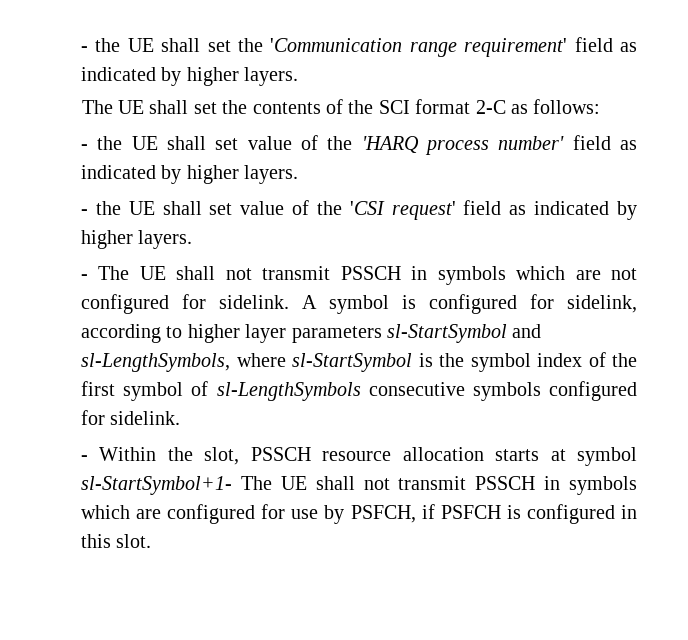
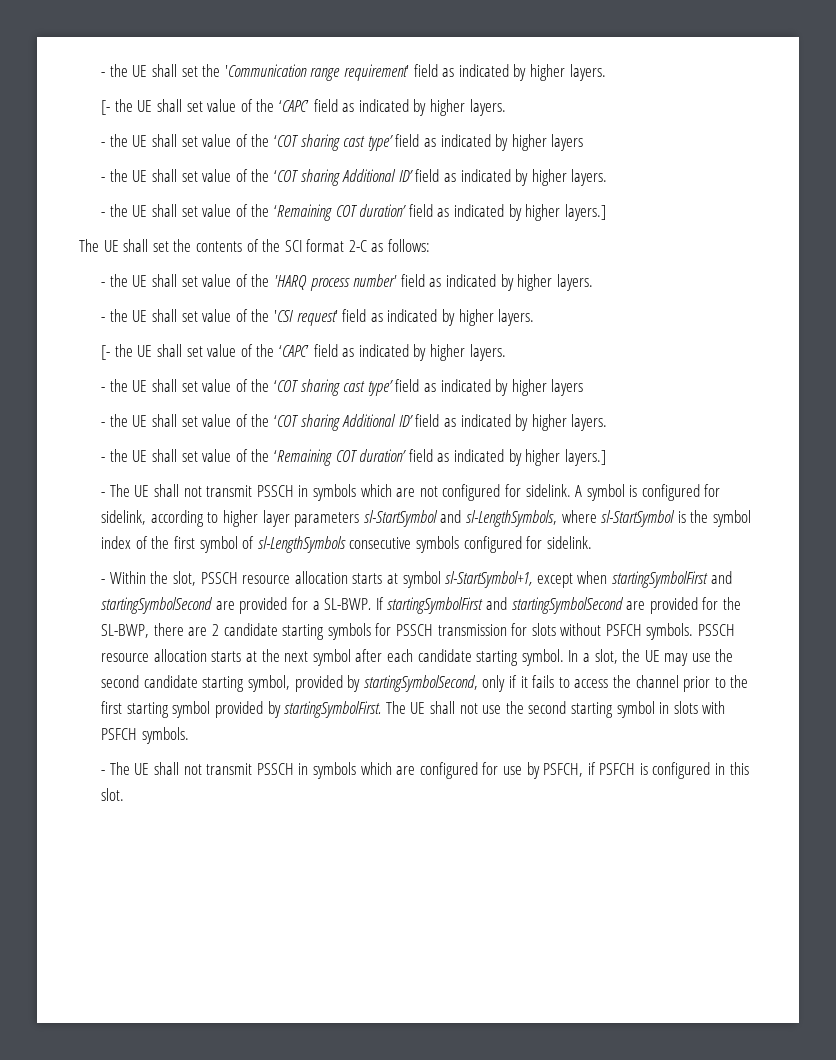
  - the UE shall set the 'Communication range requirement' field as indicated by higher layers.
+ [- the UE shall set value of the ‘CAPC’ field as indicated by higher layers.
+ - the UE shall set value of the ‘COT sharing cast type’ field as indicated by higher layers
+ - the UE shall set value of the ‘COT sharing Additional ID’ field as indicated by higher layers.
+ - the UE shall set value of the ‘Remaining COT duration’ field as indicated by higher layers.]
  - the UE shall set value of the 'CSI request' field as indicated by higher layers.
+ [- the UE shall set value of the ‘CAPC’ field as indicated by higher layers.
+ - the UE shall set value of the ‘COT sharing cast type’ field as indicated by higher layers
+ - the UE shall set value of the ‘COT sharing Additional ID’ field as indicated by higher layers.
+ - the UE shall set value of the ‘Remaining COT duration’ field as indicated by higher layers.]
- - Within the slot, PSSCH resource allocation starts at symbol sl-StartSymbol+1- The UE shall not transmit PSSCH in symbols which are configured for use by PSFCH, if PSFCH is configured in this slot.
+ - Within the slot, PSSCH resource allocation starts at symbol sl-StartSymbol+1, except when startingSymbolFirst and startingSymbolSecond are provided for a SL-BWP. If startingSymbolFirst and startingSymbolSecond are provided for the SL-BWP, there are 2 candidate starting symbols for PSSCH transmission for slots without PSFCH symbols. PSSCH resource allocation starts at the next symbol after each candidate starting symbol. In a slot, the UE may use the second candidate starting symbol, provided by startingSymbolSecond, only if it fails to access the channel prior to the first starting symbol provided by startingSymbolFirst. The UE shall not use the second starting symbol in slots with PSFCH symbols.
+ - The UE shall not transmit PSSCH in symbols which are configured for use by PSFCH, if PSFCH is configured in this slot.

